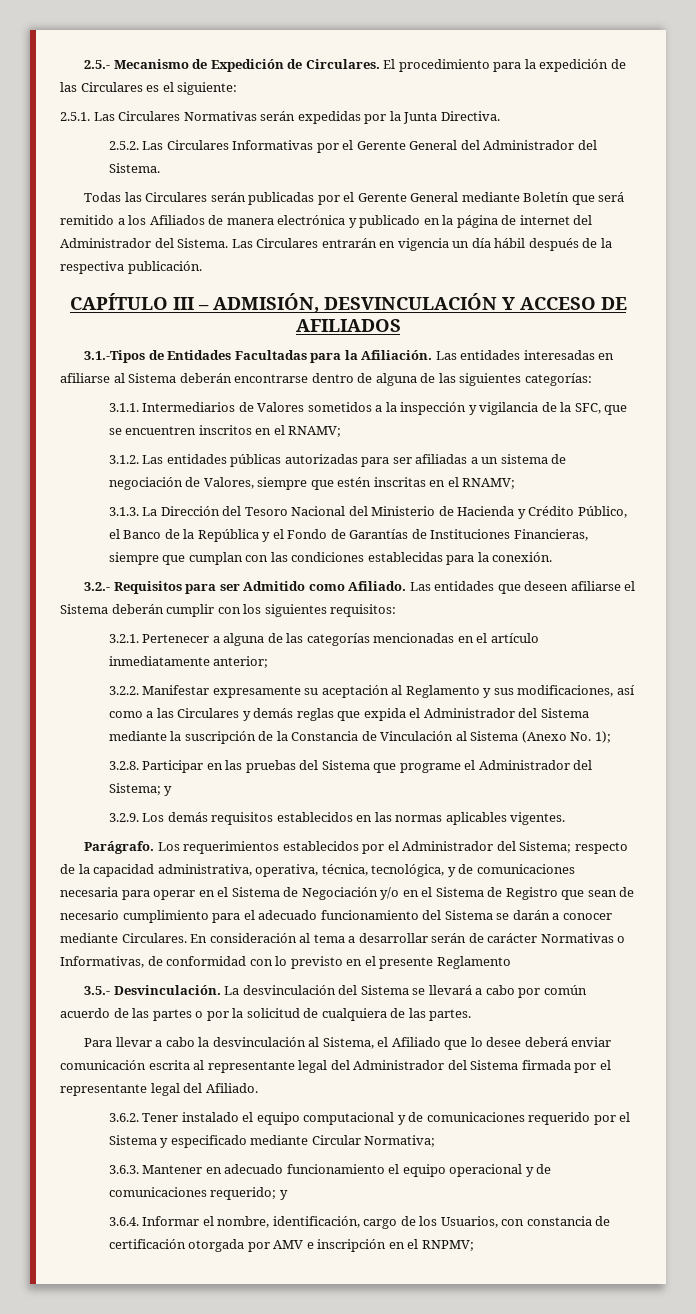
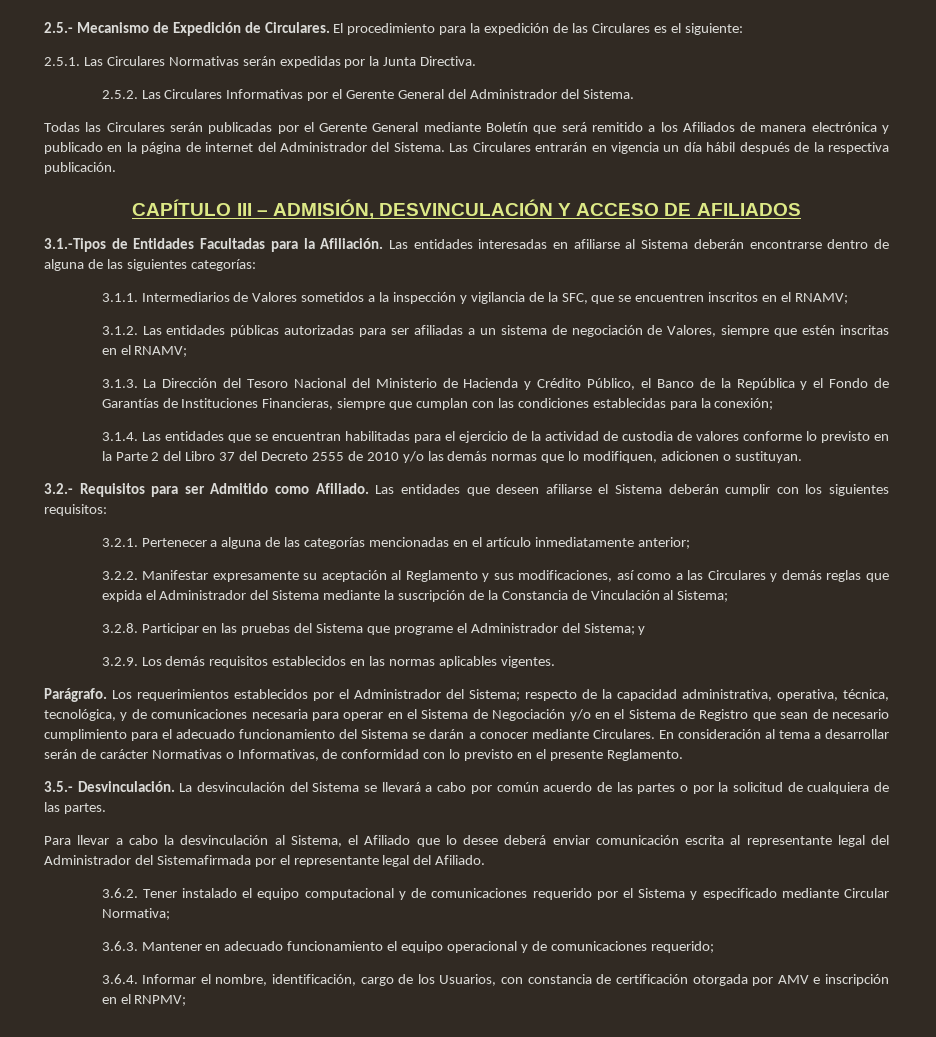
- 3.1.3. La Dirección del Tesoro Nacional del Ministerio de Hacienda y Crédito Público, el Banco de la República y el Fondo de Garantías de Instituciones Financieras, siempre que cumplan con las condiciones establecidas para la conexión.
+ 3.1.3. La Dirección del Tesoro Nacional del Ministerio de Hacienda y Crédito Público, el Banco de la República y el Fondo de Garantías de Instituciones Financieras, siempre que cumplan con las condiciones establecidas para la conexión;
+ 3.1.4. Las entidades que se encuentran habilitadas para el ejercicio de la actividad de custodia de valores conforme lo previsto en la Parte 2 del Libro 37 del Decreto 2555 de 2010 y/o las demás normas que lo modifiquen, adicionen o sustituyan.
- 3.2.2. Manifestar expresamente su aceptación al Reglamento y sus modificaciones, así como a las Circulares y demás reglas que expida el Administrador del Sistema mediante la suscripción de la Constancia de Vinculación al Sistema (Anexo No. 1);
+ 3.2.2. Manifestar expresamente su aceptación al Reglamento y sus modificaciones, así como a las Circulares y demás reglas que expida el Administrador del Sistema mediante la suscripción de la Constancia de Vinculación al Sistema;
- En consideración al tema a desarrollar serán de carácter Normativas o Informativas, de conformidad con lo previsto en el presente Reglamento
+ En consideración al tema a desarrollar serán de carácter Normativas o Informativas, de conformidad con lo previsto en el presente Reglamento.
- Para llevar a cabo la desvinculación al Sistema, el Afiliado que lo desee deberá enviar comunicación escrita al representante legal del Administrador del Sistema firmada por el representante legal del Afiliado.
+ Para llevar a cabo la desvinculación al Sistema, el Afiliado que lo desee deberá enviar comunicación escrita al representante legal del Administrador del Sistemafirmada por el representante legal del Afiliado.
- 3.6.3. Mantener en adecuado funcionamiento el equipo operacional y de comunicaciones requerido; y
+ 3.6.3. Mantener en adecuado funcionamiento el equipo operacional y de comunicaciones requerido;

